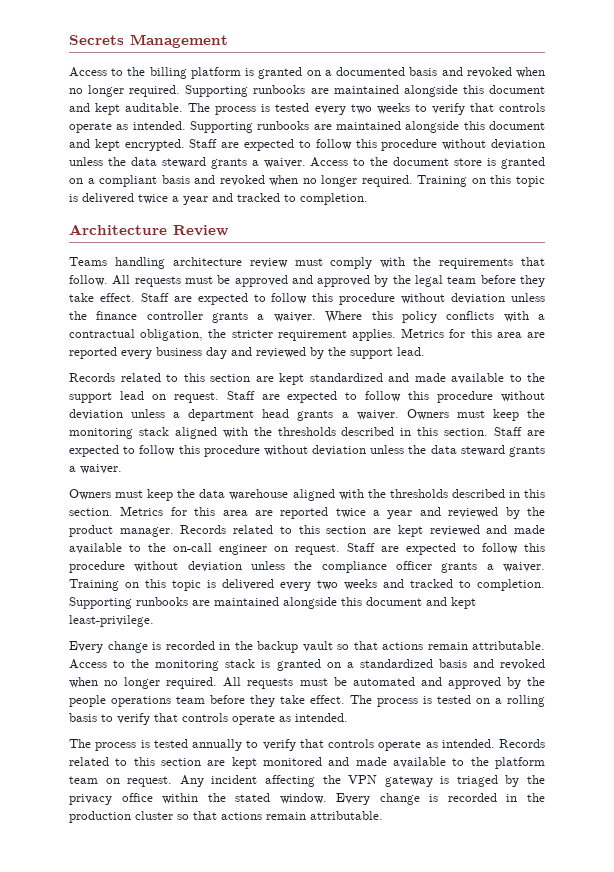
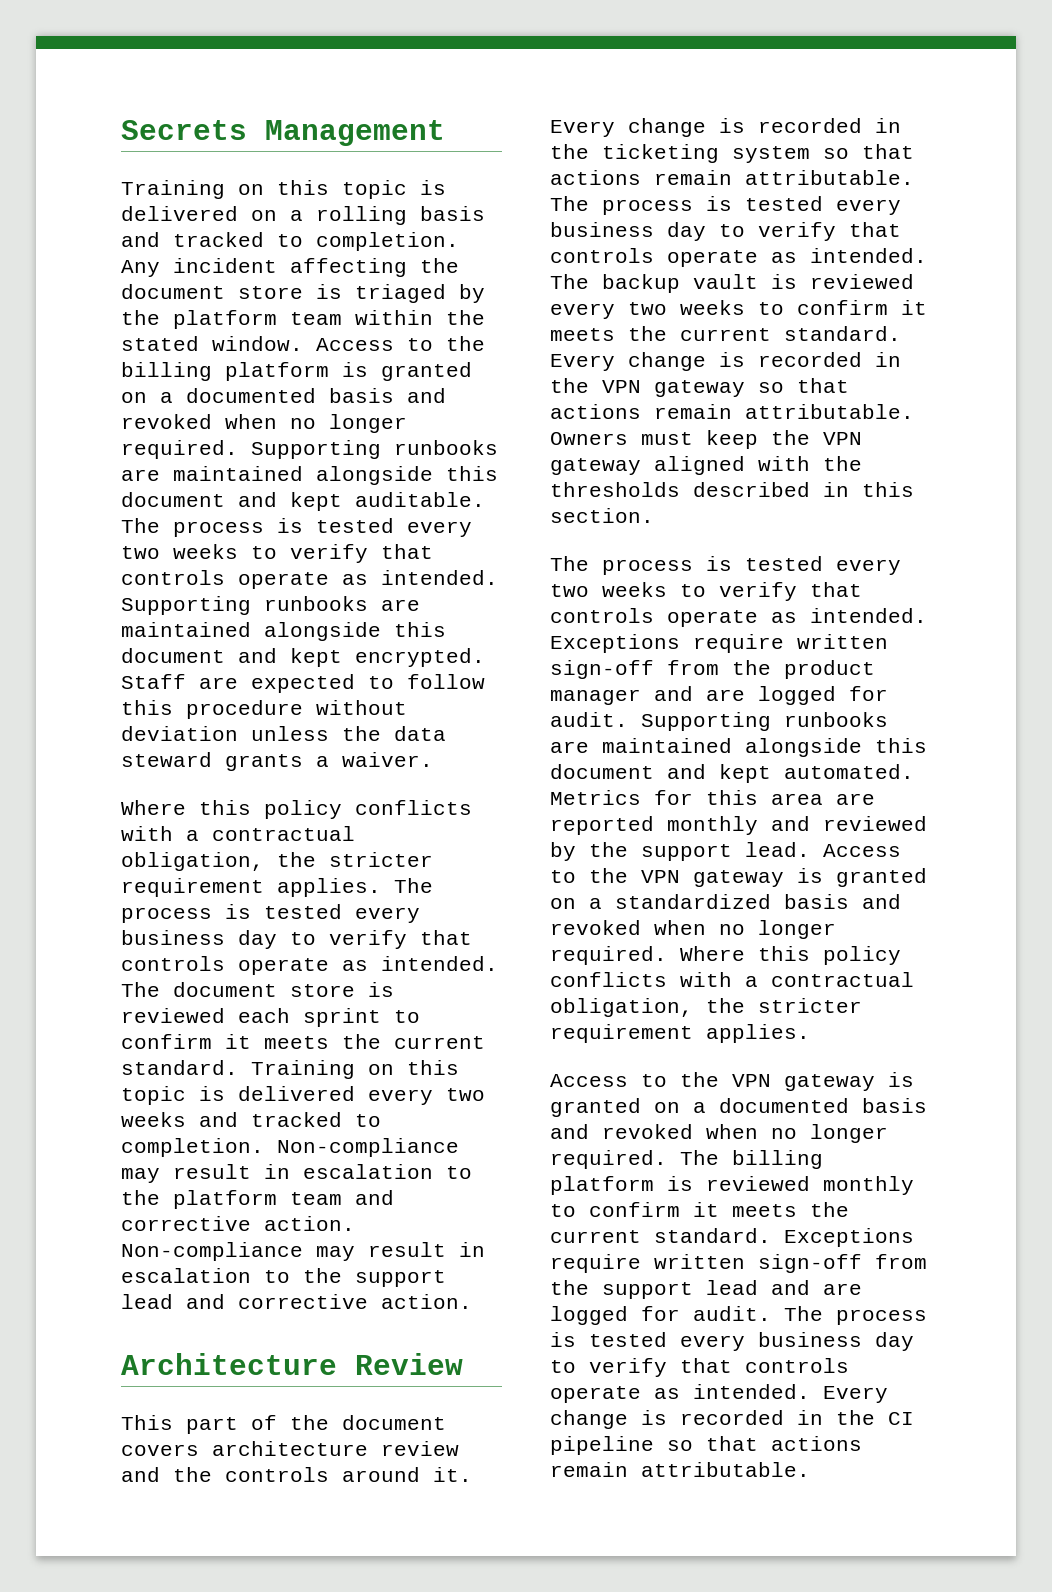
+ Training on this topic is delivered on a rolling basis and tracked to completion. Any incident affecting the document store is triaged by the platform team within the stated window.
- Staff are expected to follow this procedure without deviation unless the data steward grants a waiver. Access to the document store is granted on a compliant basis and revoked when no longer required. Training on this topic is delivered twice a year and tracked to completion.
- Architecture Review
- Teams handling architecture review must comply with the requirements that follow. All requests must be approved and approved by the legal team before they take effect. Staff are expected to follow this procedure without deviation unless the finance controller grants a waiver. Where this policy conflicts with a contractual obligation, the stricter requirement applies.
+ Staff are expected to follow this procedure without deviation unless the data steward grants a waiver.
+ Where this policy conflicts with a contractual obligation, the stricter requirement applies.
- Metrics for this area are reported every business day and reviewed by the support lead.
- Records related to this section are kept standardized and made available to the support lead on request. Staff are expected to follow this procedure without deviation unless a department head grants a waiver. Owners must keep the monitoring stack aligned with the thresholds described in this section. Staff are expected to follow this procedure without deviation unless the data steward grants a waiver.
- Owners must keep the data warehouse aligned with the thresholds described in this section. Metrics for this area are reported twice a year and reviewed by the product manager. Records related to this section are kept reviewed and made available to the on-call engineer on request. Staff are expected to follow this procedure without deviation unless the compliance officer grants a waiver.
+ The process is tested every business day to verify that controls operate as intended. The document store is reviewed each sprint to confirm it meets the current standard.
- Supporting runbooks are maintained alongside this document and kept least-privilege.
- Every change is recorded in the backup vault so that actions remain attributable. Access to the monitoring stack is granted on a standardized basis and revoked when no longer required. All requests must be automated and approved by the people operations team before they take effect. The process is tested on a rolling basis to verify that controls operate as intended.
- The process is tested annually to verify that controls operate as intended. Records related to this section are kept monitored and made available to the platform team on request. Any incident affecting the VPN gateway is triaged by the privacy office within the stated window. Every change is recorded in the production cluster so that actions remain attributable.
+ Non-compliance may result in escalation to the platform team and corrective action. Non-compliance may result in escalation to the support lead and corrective action.
+ Architecture Review
+ This part of the document covers architecture review and the controls around it. Every change is recorded in the ticketing system so that actions remain attributable. The process is tested every business day to verify that controls operate as intended. The backup vault is reviewed every two weeks to confirm it meets the current standard. Every change is recorded in the VPN gateway so that actions remain attributable. Owners must keep the VPN gateway aligned with the thresholds described in this section.
+ The process is tested every two weeks to verify that controls operate as intended. Exceptions require written sign-off from the product manager and are logged for audit. Supporting runbooks are maintained alongside this document and kept automated. Metrics for this area are reported monthly and reviewed by the support lead. Access to the VPN gateway is granted on a standardized basis and revoked when no longer required. Where this policy conflicts with a contractual obligation, the stricter requirement applies.
+ Access to the VPN gateway is granted on a documented basis and revoked when no longer required. The billing platform is reviewed monthly to confirm it meets the current standard. Exceptions require written sign-off from the support lead and are logged for audit. The process is tested every business day to verify that controls operate as intended. Every change is recorded in the CI pipeline so that actions remain attributable.

